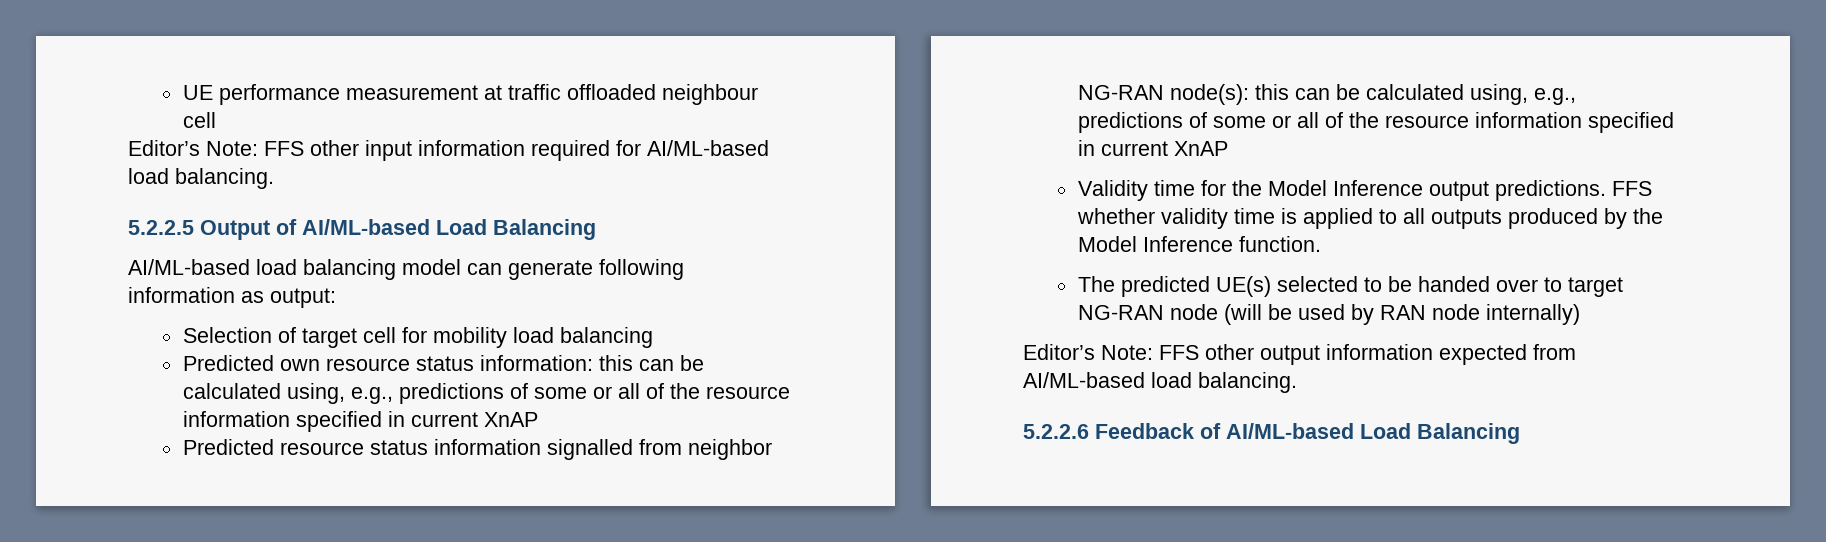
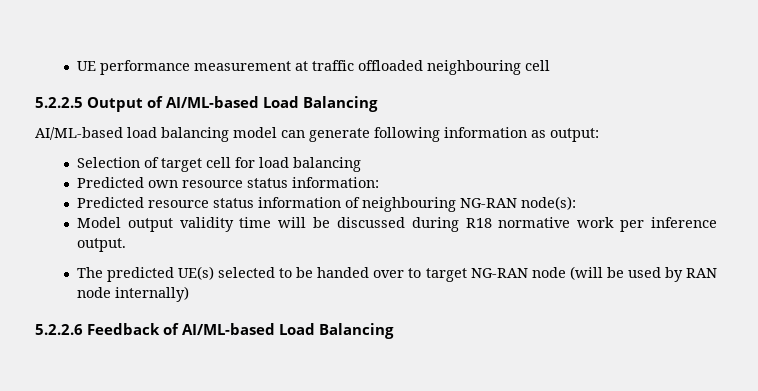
- UE performance measurement at traffic offloaded neighbour cell
- Editor’s Note: FFS other input information required for AI/ML-based load balancing.
+ UE performance measurement at traffic offloaded neighbouring cell
- Selection of target cell for mobility load balancing
+ Selection of target cell for load balancing
- Predicted own resource status information: this can be calculated using, e.g., predictions of some or all of the resource information specified in current XnAP
+ Predicted own resource status information:
- Predicted resource status information signalled from neighbor NG-RAN node(s): this can be calculated using, e.g., predictions of some or all of the resource information specified in current XnAP
- Validity time for the Model Inference output predictions. FFS whether validity time is applied to all outputs produced by the Model Inference function.
+ Predicted resource status information of neighbouring NG-RAN node(s):
+ Model output validity time will be discussed during R18 normative work per inference output.
- Editor’s Note: FFS other output information expected from AI/ML-based load balancing.

